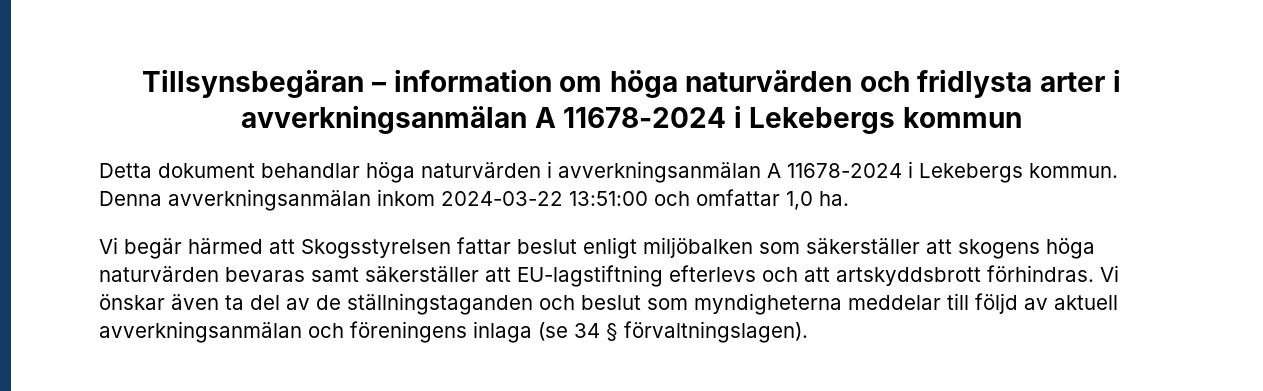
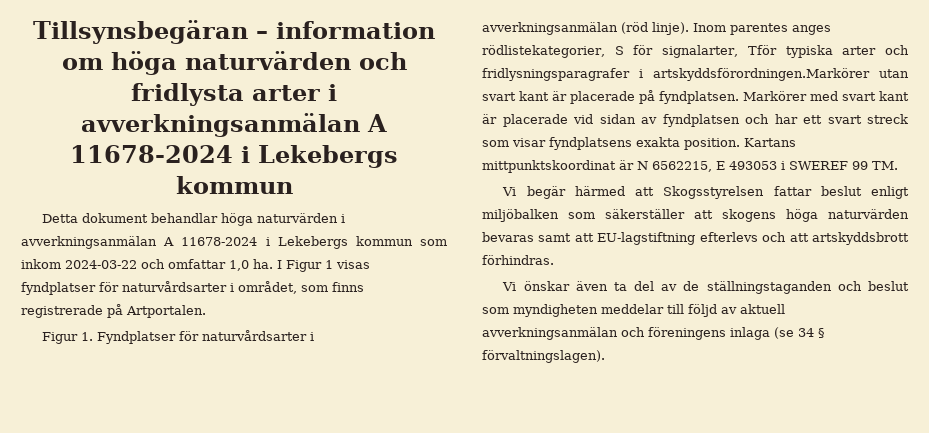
- Detta dokument behandlar höga naturvärden i avverkningsanmälan A 11678-2024 i Lekebergs kommun. Denna avverkningsanmälan inkom 2024-03-22 13:51:00 och omfattar 1,0 ha.
+ Detta dokument behandlar höga naturvärden i avverkningsanmälan A 11678-2024 i Lekebergs kommun som inkom 2024-03-22 och omfattar 1,0 ha. I Figur 1 visas fyndplatser för naturvårdsarter i området, som finns registrerade på Artportalen.
+ Figur 1. Fyndplatser för naturvårdsarter i avverkningsanmälan (röd linje). Inom parentes anges rödlistekategorier, S för signalarter, Tför typiska arter och fridlysningsparagrafer i artskyddsförordningen.Markörer utan svart kant är placerade på fyndplatsen. Markörer med svart kant är placerade vid sidan av fyndplatsen och har ett svart streck som visar fyndplatsens exakta position. Kartans mittpunktskoordinat är N 6562215, E 493053 i SWEREF 99 TM.
- Vi begär härmed att Skogsstyrelsen fattar beslut enligt miljöbalken som säkerställer att skogens höga naturvärden bevaras samt säkerställer att EU-lagstiftning efterlevs och att artskyddsbrott förhindras. Vi önskar även ta del av de ställningstaganden och beslut som myndigheterna meddelar till följd av aktuell avverkningsanmälan och föreningens inlaga (se 34 § förvaltningslagen).
+ Vi begär härmed att Skogsstyrelsen fattar beslut enligt miljöbalken som säkerställer att skogens höga naturvärden bevaras samt att EU-lagstiftning efterlevs och att artskyddsbrott förhindras.
+ Vi önskar även ta del av de ställningstaganden och beslut som myndigheten meddelar till följd av aktuell avverkningsanmälan och föreningens inlaga (se 34 § förvaltningslagen).

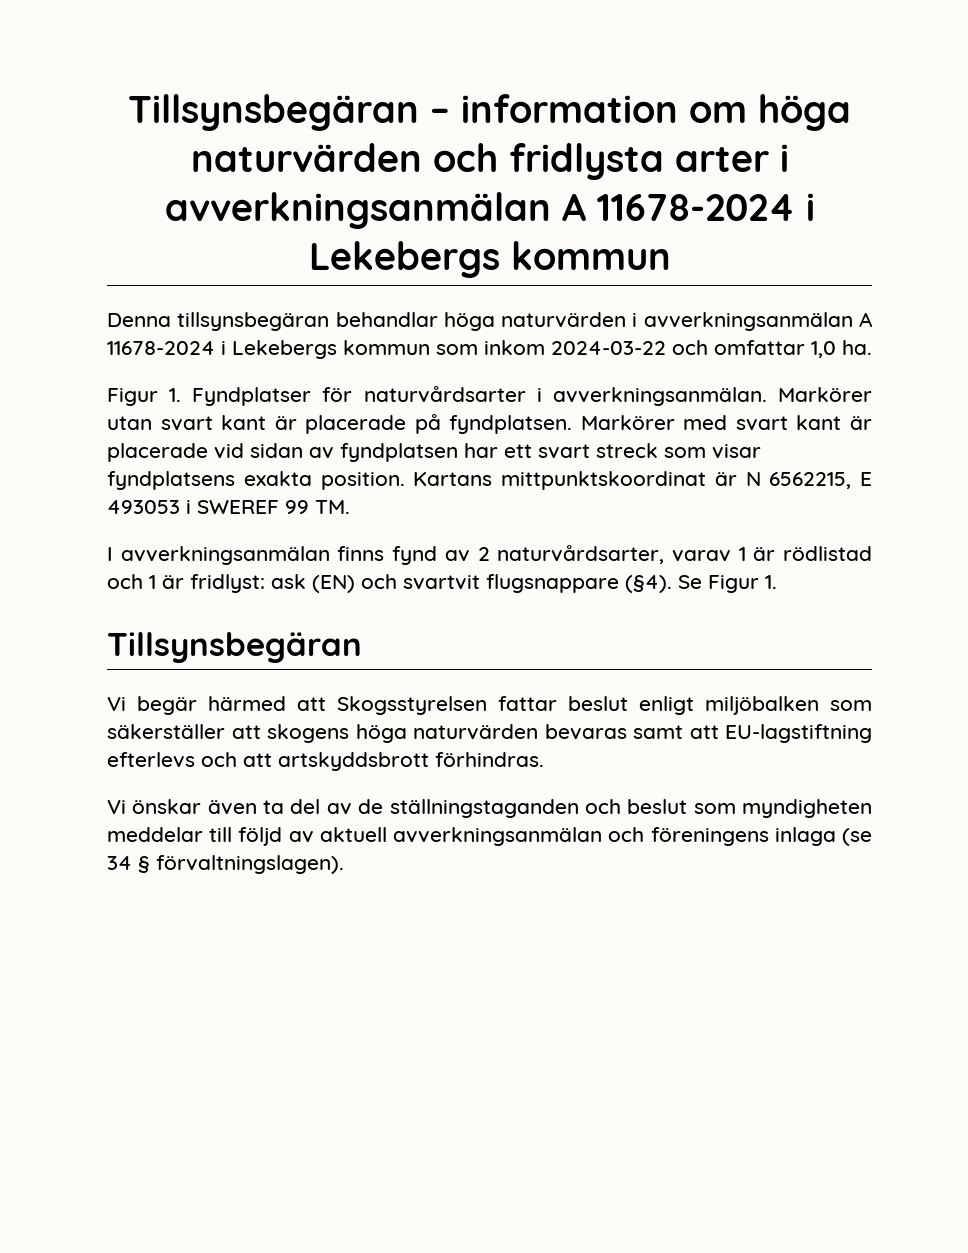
- Detta dokument behandlar höga naturvärden i avverkningsanmälan A 11678-2024 i Lekebergs kommun som inkom 2024-03-22 och omfattar 1,0 ha. I Figur 1 visas fyndplatser för naturvårdsarter i området, som finns registrerade på Artportalen.
+ Denna tillsynsbegäran behandlar höga naturvärden i avverkningsanmälan A 11678-2024 i Lekebergs kommun som inkom 2024-03-22 och omfattar 1,0 ha.
- Figur 1. Fyndplatser för naturvårdsarter i avverkningsanmälan (röd linje). Inom parentes anges rödlistekategorier, S för signalarter, Tför typiska arter och fridlysningsparagrafer i artskyddsförordningen.Markörer utan svart kant är placerade på fyndplatsen.
+ Figur 1. Fyndplatser för naturvårdsarter i avverkningsanmälan. Markörer utan svart kant är placerade på fyndplatsen.
- Markörer med svart kant är placerade vid sidan av fyndplatsen och har ett svart streck som visar fyndplatsens exakta position.
+ Markörer med svart kant är placerade vid sidan av fyndplatsen har ett svart streck som visar fyndplatsens exakta position.
+ I avverkningsanmälan finns fynd av 2 naturvårdsarter, varav 1 är rödlistad och 1 är fridlyst: ask (EN) och svartvit flugsnappare (§4). Se Figur 1.
+ Tillsynsbegäran

